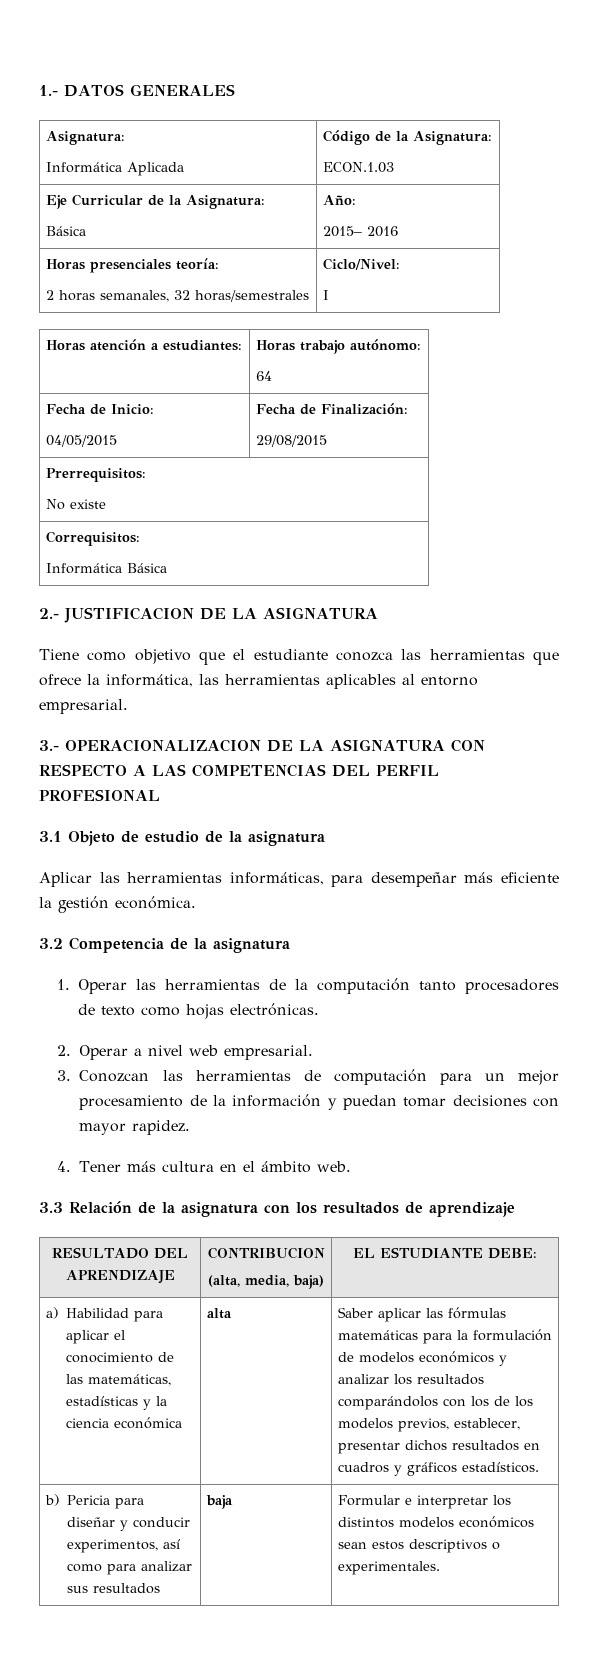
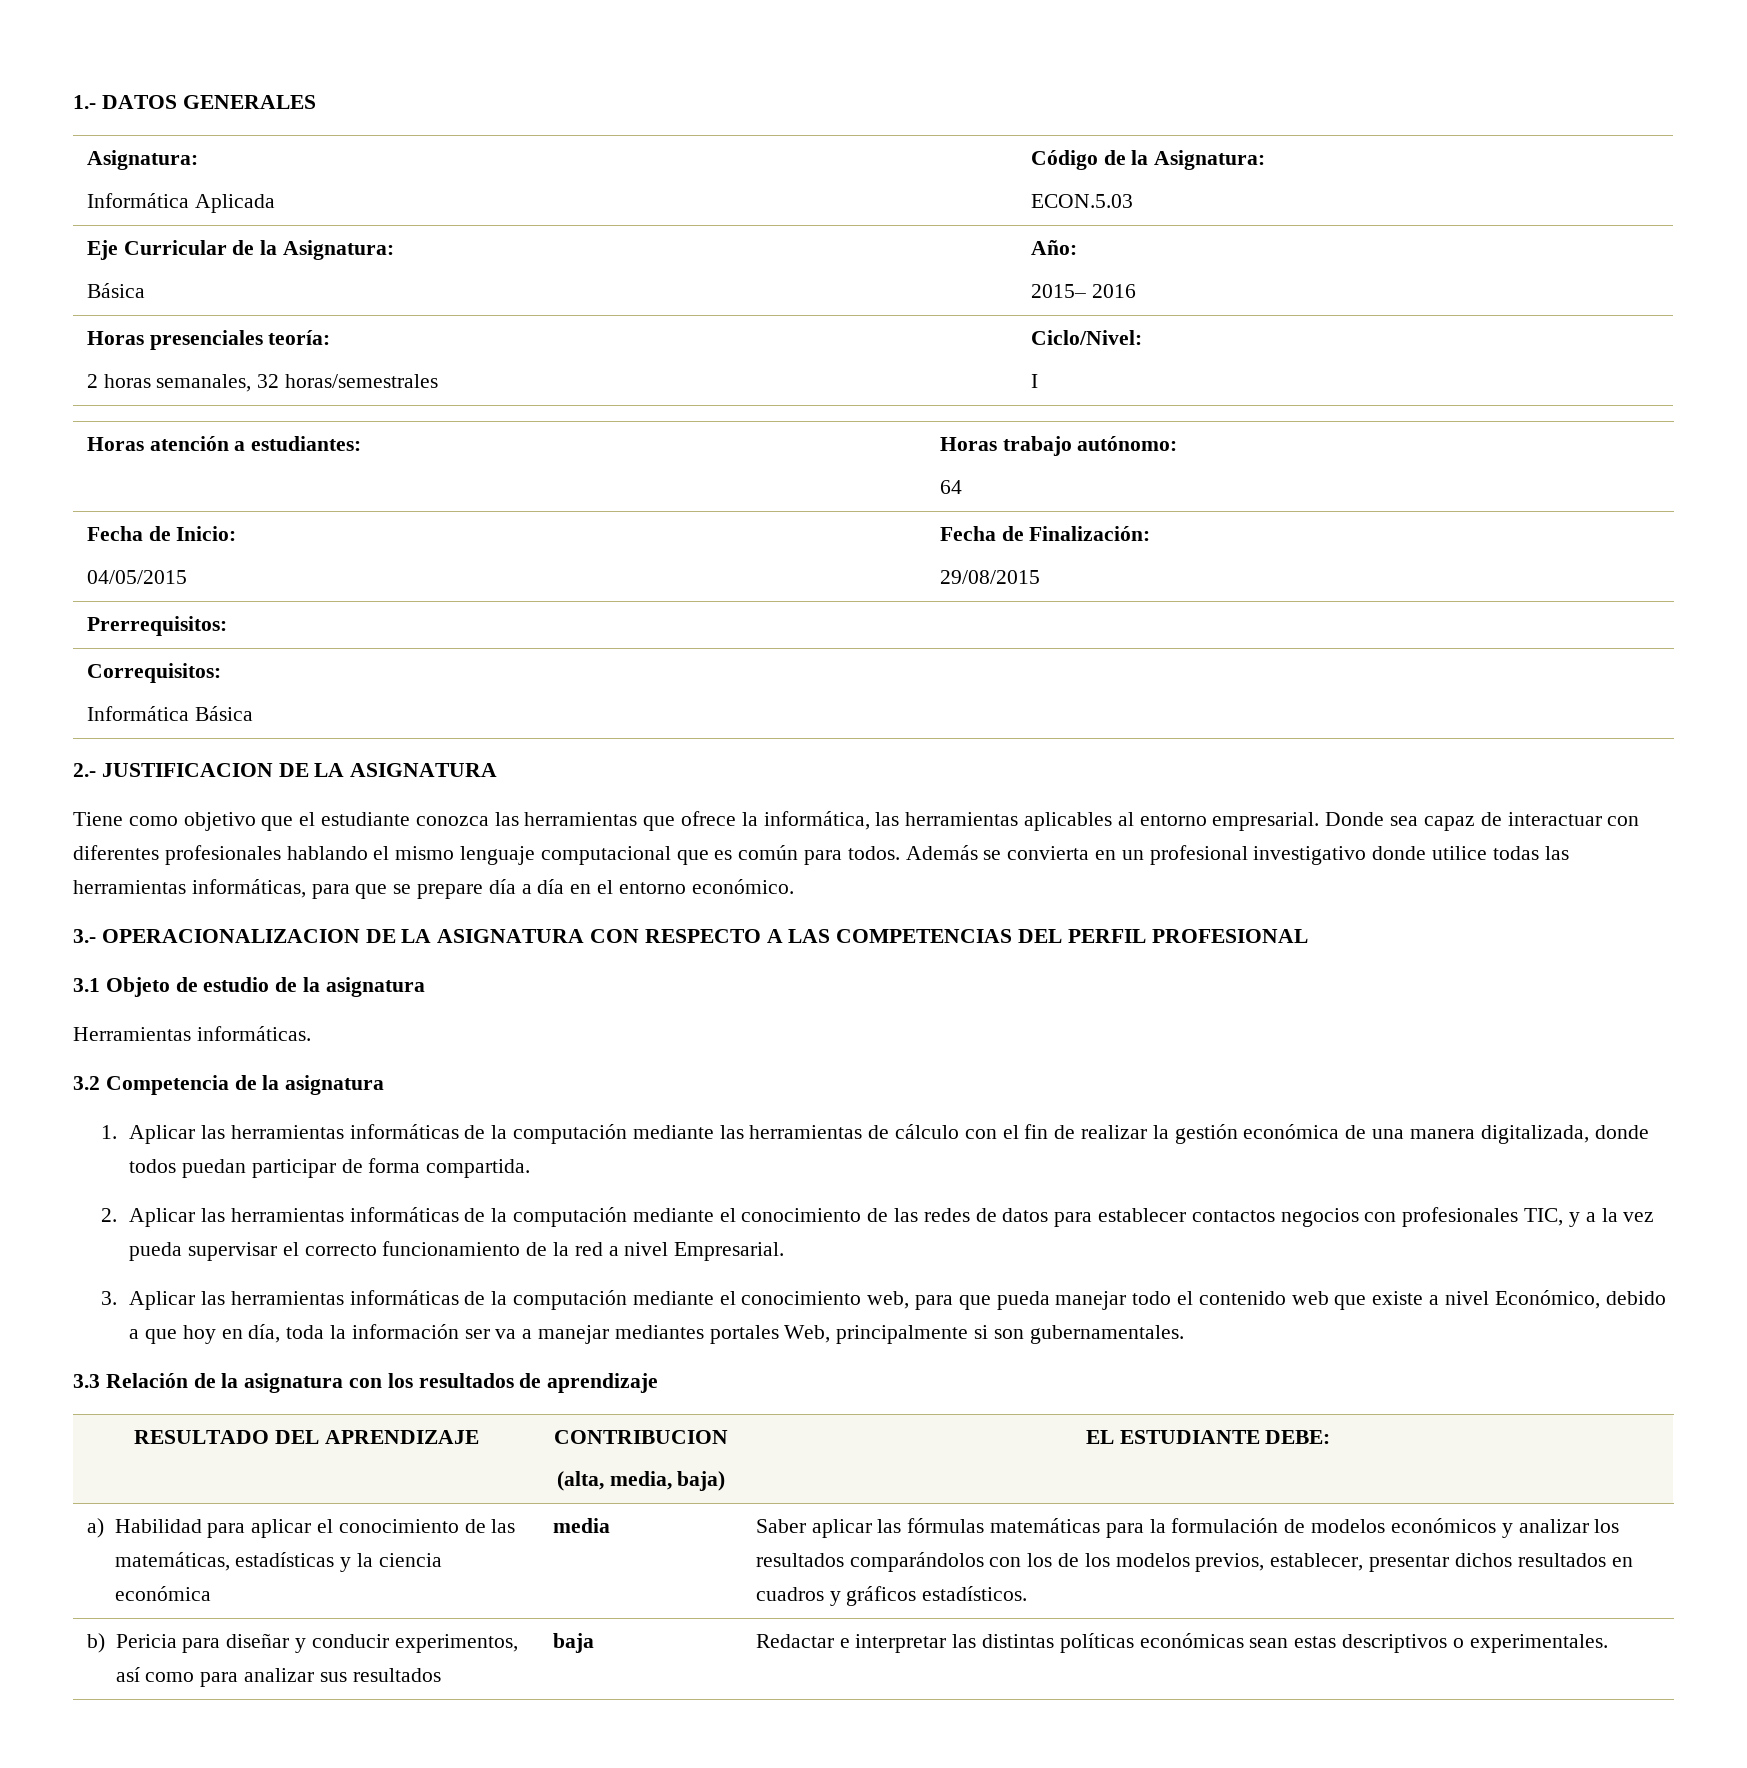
  1.- DATOS GENERALES
  Asignatura:
  Informática Aplicada | Código de la Asignatura:
- ECON.1.03
+ ECON.5.03
  Prerrequisitos:
- No existe
+ Donde sea capaz de interactuar con diferentes profesionales hablando el mismo lenguaje computacional que es común para todos. Además se convierta en un profesional investigativo donde utilice todas las herramientas informáticas, para que se prepare día a día en el entorno económico.
- Aplicar las herramientas informáticas, para desempeñar más eficiente la gestión económica.
+ Herramientas informáticas.
- 1. Operar las herramientas de la computación tanto procesadores de texto como hojas electrónicas.
- 2. Operar a nivel web empresarial.
- 3. Conozcan las herramientas de computación para un mejor procesamiento de la información y puedan tomar decisiones con mayor rapidez.
- 4. Tener más cultura en el ámbito web.
+ 1. Aplicar las herramientas informáticas de la computación mediante las herramientas de cálculo con el fin de realizar la gestión económica de una manera digitalizada, donde todos puedan participar de forma compartida.
+ 2. Aplicar las herramientas informáticas de la computación mediante el conocimiento de las redes de datos para establecer contactos negocios con profesionales TIC, y a la vez pueda supervisar el correcto funcionamiento de la red a nivel Empresarial.
+ 3. Aplicar las herramientas informáticas de la computación mediante el conocimiento web, para que pueda manejar todo el contenido web que existe a nivel Económico, debido a que hoy en día, toda la información ser va a manejar mediantes portales Web, principalmente si son gubernamentales.
- alta
+ media
- b) Pericia para diseñar y conducir experimentos, así como para analizar sus resultados | baja | Formular e interpretar los distintos modelos económicos sean estos descriptivos o experimentales.
+ b) Pericia para diseñar y conducir experimentos, así como para analizar sus resultados | baja | Redactar e interpretar las distintas políticas económicas sean estas descriptivos o experimentales.

